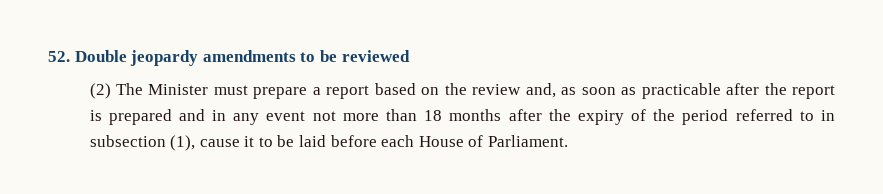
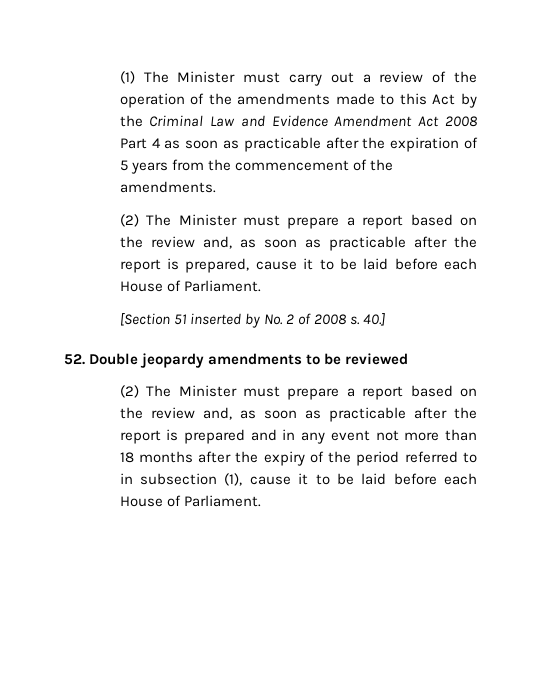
+ (1) The Minister must carry out a review of the operation of the amendments made to this Act by the Criminal Law and Evidence Amendment Act 2008 Part 4 as soon as practicable after the expiration of 5 years from the commencement of the amendments.
+ (2) The Minister must prepare a report based on the review and, as soon as practicable after the report is prepared, cause it to be laid before each House of Parliament.
+ [Section 51 inserted by No. 2 of 2008 s. 40.]

